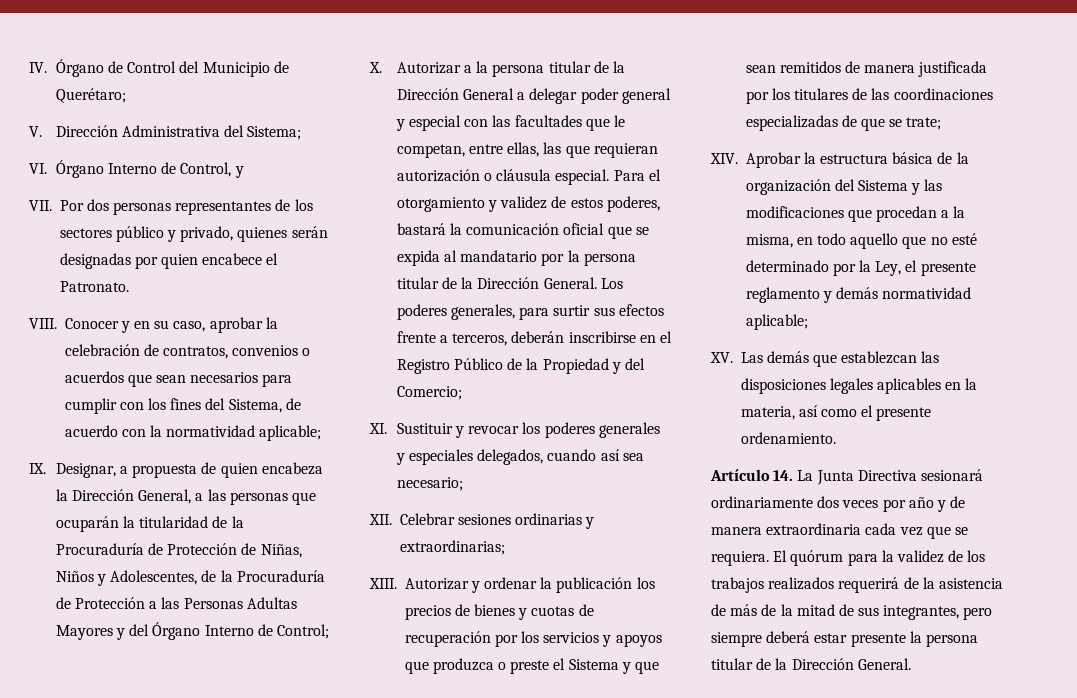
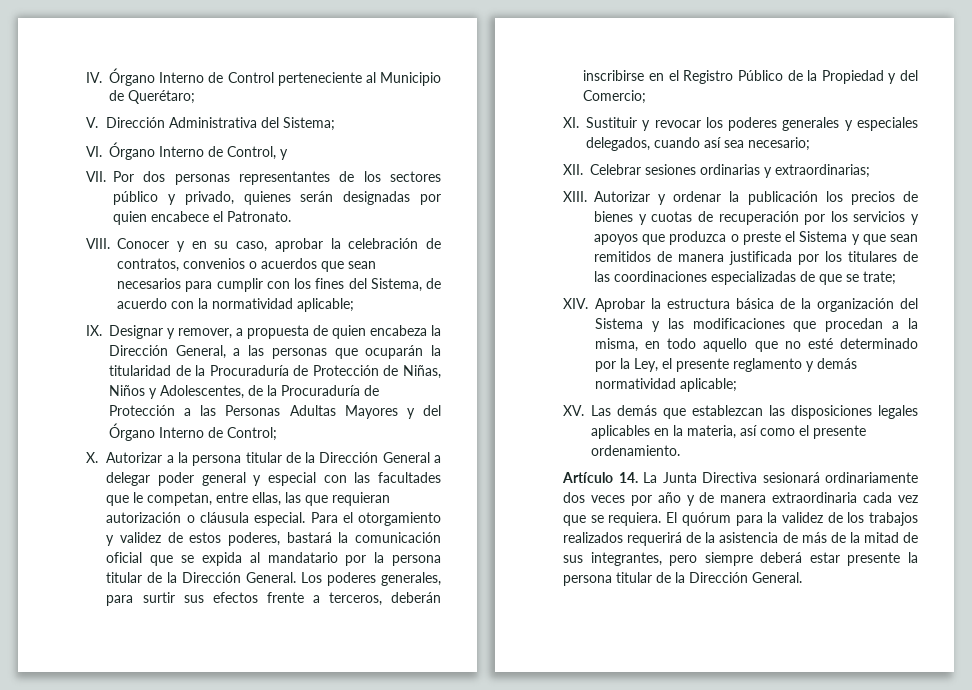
- IV. Órgano de Control del Municipio de Querétaro;
+ IV. Órgano Interno de Control perteneciente al Municipio de Querétaro;
- IX. Designar, a propuesta de quien encabeza la Dirección General, a las personas que ocuparán la titularidad de la Procuraduría de Protección de Niñas, Niños y Adolescentes, de la Procuraduría de Protección a las Personas Adultas Mayores y del Órgano Interno de Control;
+ IX. Designar y remover, a propuesta de quien encabeza la Dirección General, a las personas que ocuparán la titularidad de la Procuraduría de Protección de Niñas, Niños y Adolescentes, de la Procuraduría de Protección a las Personas Adultas Mayores y del Órgano Interno de Control;

